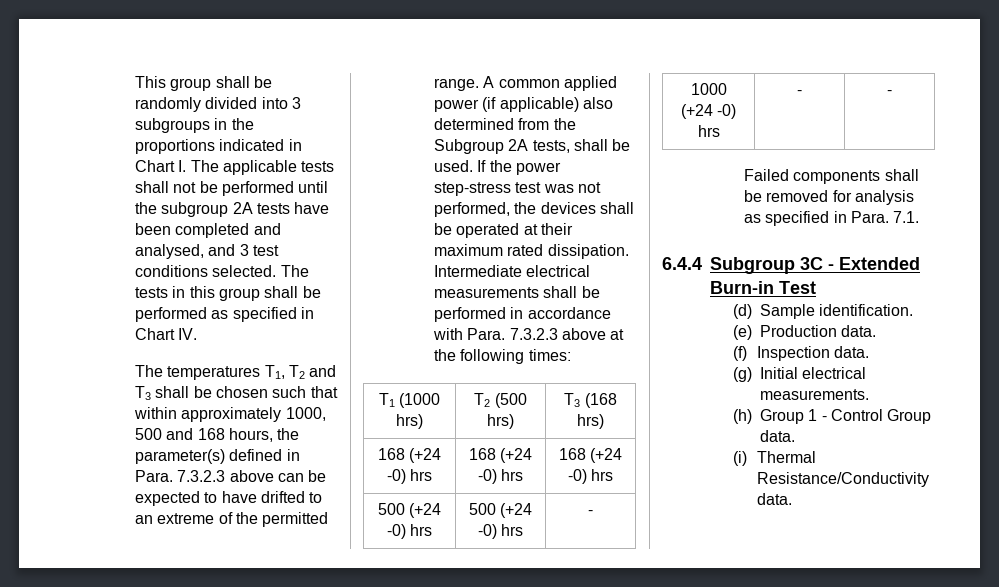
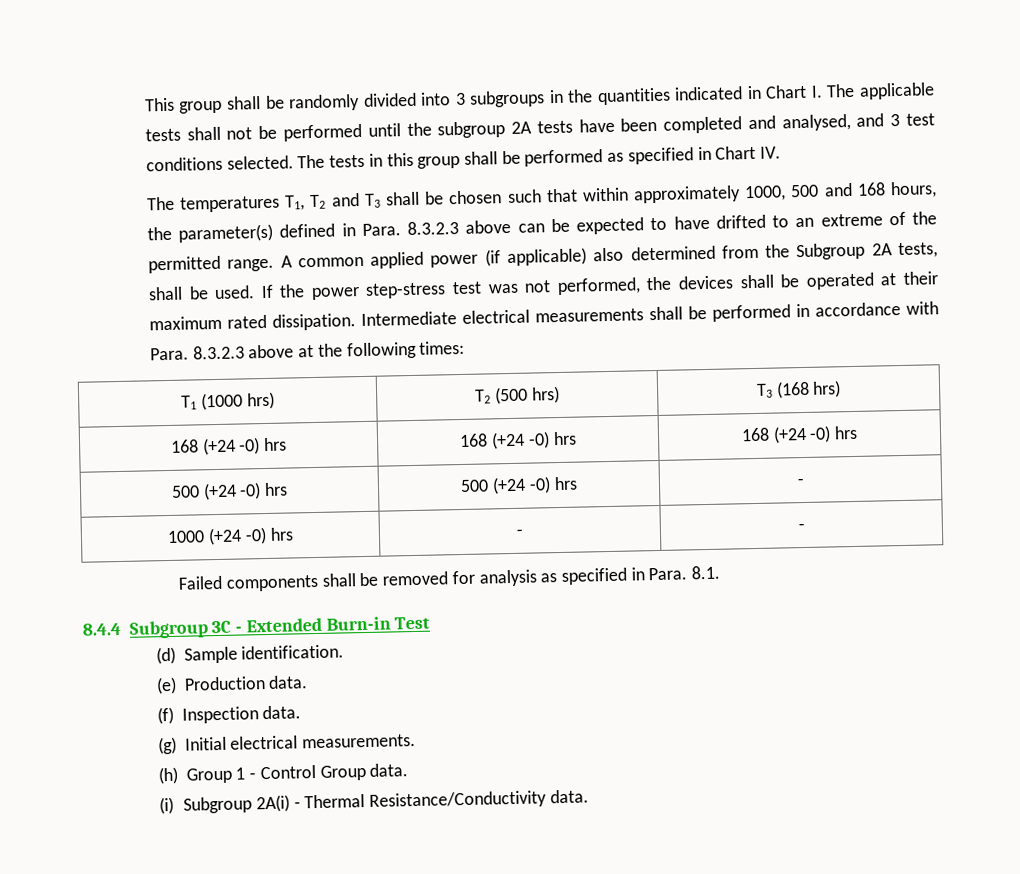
- This group shall be randomly divided into 3 subgroups in the proportions indicated in Chart I. The applicable tests shall not be performed until the subgroup 2A tests have been completed and analysed, and 3 test conditions selected.
+ This group shall be randomly divided into 3 subgroups in the quantities indicated in Chart I. The applicable tests shall not be performed until the subgroup 2A tests have been completed and analysed, and 3 test conditions selected.
- The temperatures T1, T2 and T3 shall be chosen such that within approximately 1000, 500 and 168 hours, the parameter(s) defined in Para. 7.3.2.3 above can be expected to have drifted to an extreme of the permitted range.
+ The temperatures T1, T2 and T3 shall be chosen such that within approximately 1000, 500 and 168 hours, the parameter(s) defined in Para. 8.3.2.3 above can be expected to have drifted to an extreme of the permitted range.
- Intermediate electrical measurements shall be performed in accordance with Para. 7.3.2.3 above at the following times:
+ Intermediate electrical measurements shall be performed in accordance with Para. 8.3.2.3 above at the following times:
- Failed components shall be removed for analysis as specified in Para. 7.1.
- 6.4.4 Subgroup 3C - Extended Burn-in Test
+ Failed components shall be removed for analysis as specified in Para. 8.1.
+ 8.4.4 Subgroup 3C - Extended Burn-in Test
- (i) Thermal Resistance/Conductivity data.
+ (i) Subgroup 2A(i) - Thermal Resistance/Conductivity data.

